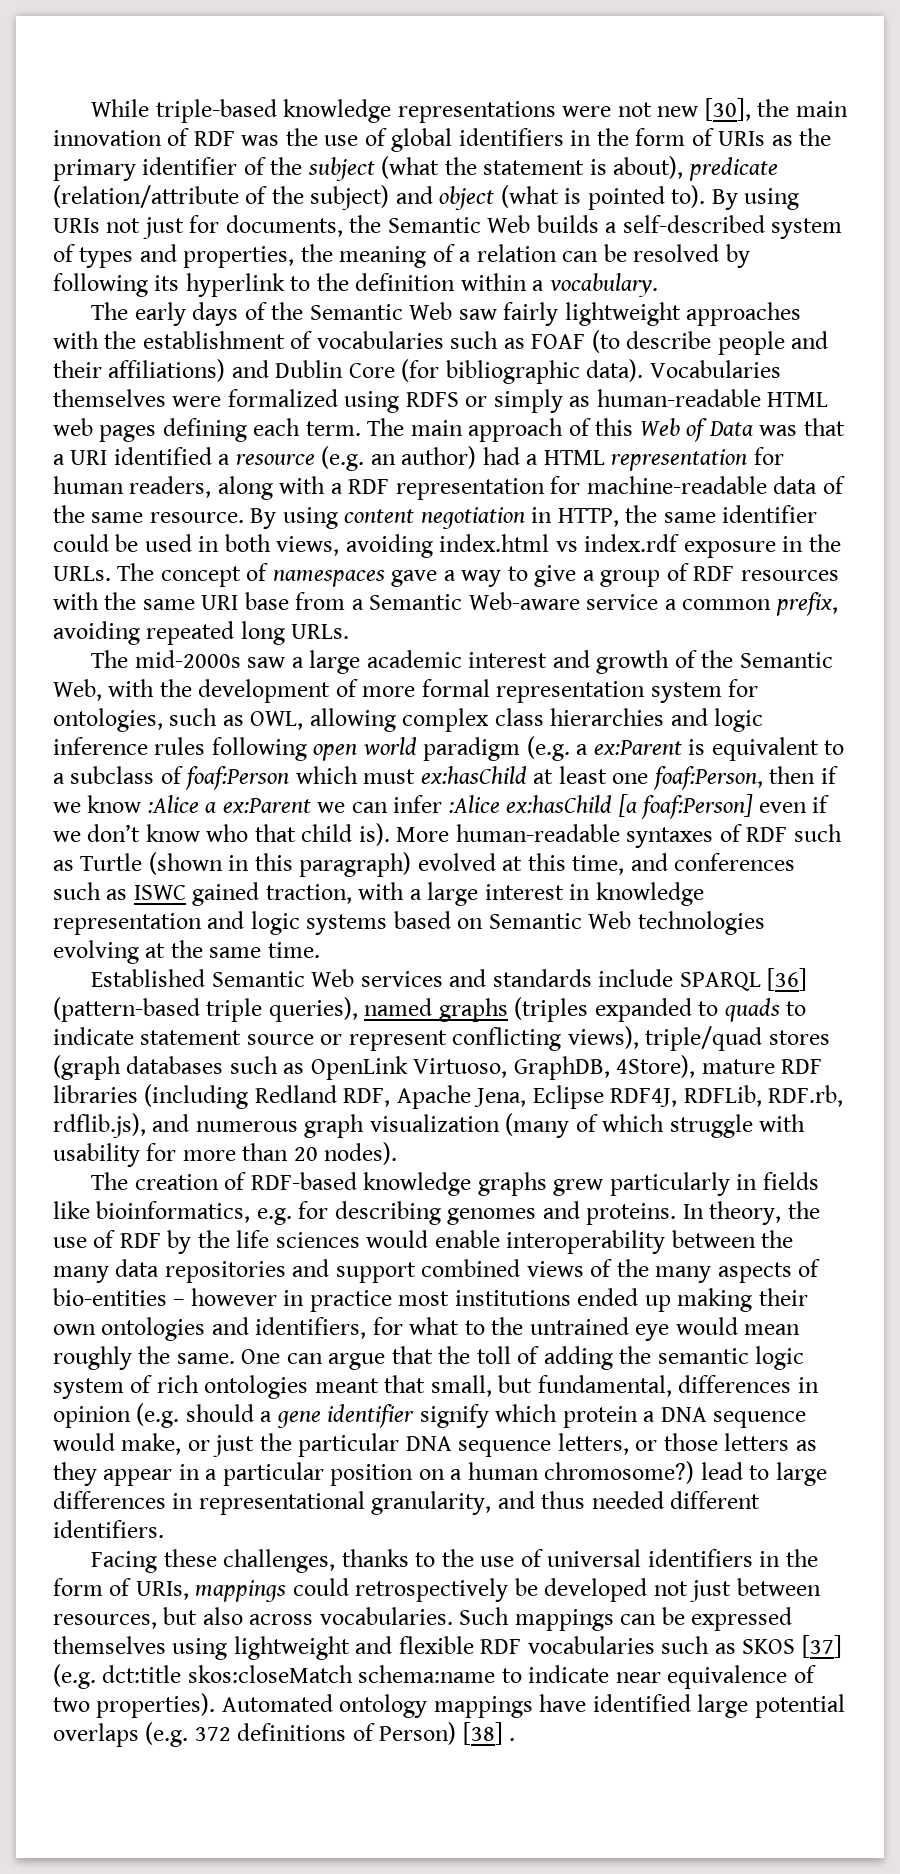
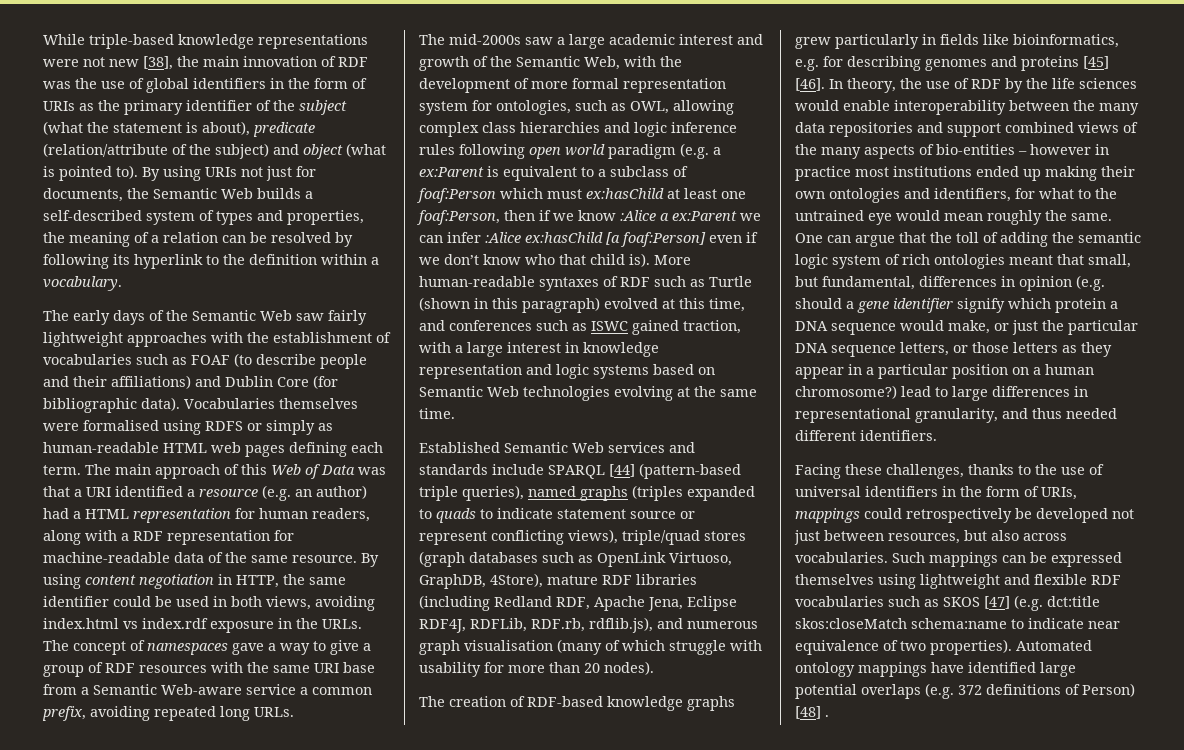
- While triple-based knowledge representations were not new [30], the main innovation of RDF was the use of global identifiers in the form of URIs as the primary identifier of the subject (what the statement is about), predicate (relation/attribute of the subject) and object (what is pointed to).
+ While triple-based knowledge representations were not new [38], the main innovation of RDF was the use of global identifiers in the form of URIs as the primary identifier of the subject (what the statement is about), predicate (relation/attribute of the subject) and object (what is pointed to).
- Vocabularies themselves were formalized using RDFS or simply as human-readable HTML web pages defining each term.
+ Vocabularies themselves were formalised using RDFS or simply as human-readable HTML web pages defining each term.
- Established Semantic Web services and standards include SPARQL [36] (pattern-based triple queries), named graphs (triples expanded to quads to indicate statement source or represent conflicting views), triple/quad stores (graph databases such as OpenLink Virtuoso, GraphDB, 4Store), mature RDF libraries (including Redland RDF, Apache Jena, Eclipse RDF4J, RDFLib, RDF.rb, rdflib.js), and numerous graph visualization (many of which struggle with usability for more than 20 nodes).
+ Established Semantic Web services and standards include SPARQL [44] (pattern-based triple queries), named graphs (triples expanded to quads to indicate statement source or represent conflicting views), triple/quad stores (graph databases such as OpenLink Virtuoso, GraphDB, 4Store), mature RDF libraries (including Redland RDF, Apache Jena, Eclipse RDF4J, RDFLib, RDF.rb, rdflib.js), and numerous graph visualisation (many of which struggle with usability for more than 20 nodes).
- The creation of RDF-based knowledge graphs grew particularly in fields like bioinformatics, e.g. for describing genomes and proteins.
+ The creation of RDF-based knowledge graphs grew particularly in fields like bioinformatics, e.g. for describing genomes and proteins [45] [46].
- Such mappings can be expressed themselves using lightweight and flexible RDF vocabularies such as SKOS [37] (e.g. dct:title skos:closeMatch schema:name to indicate near equivalence of two properties).
+ Such mappings can be expressed themselves using lightweight and flexible RDF vocabularies such as SKOS [47] (e.g. dct:title skos:closeMatch schema:name to indicate near equivalence of two properties).
- Automated ontology mappings have identified large potential overlaps (e.g. 372 definitions of Person) [38] .
+ Automated ontology mappings have identified large potential overlaps (e.g. 372 definitions of Person) [48] .

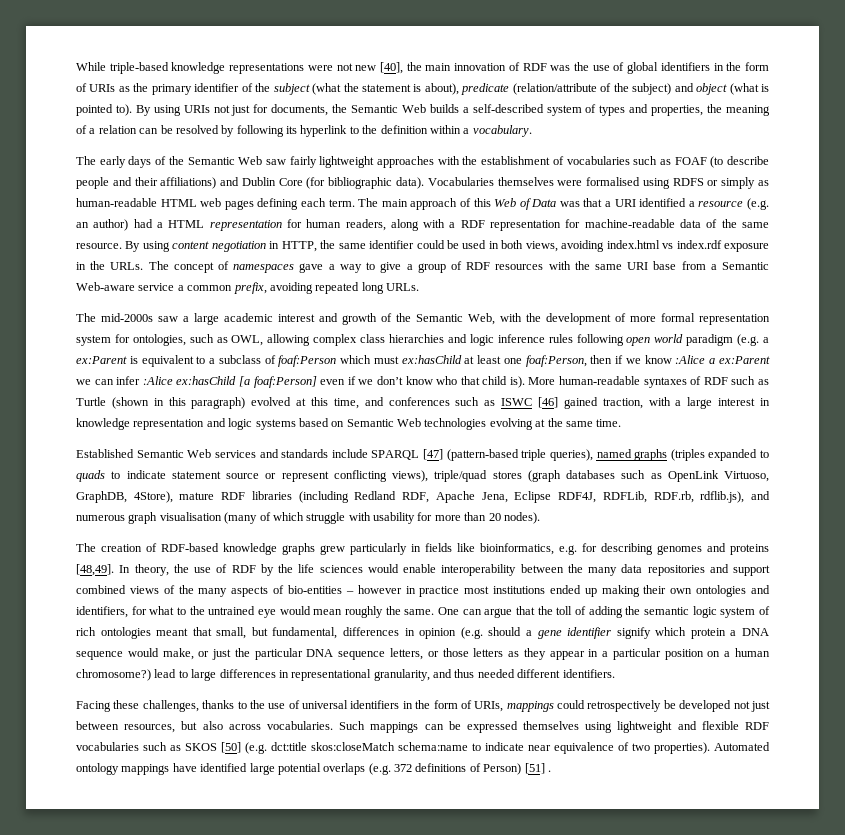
- While triple-based knowledge representations were not new [38], the main innovation of RDF was the use of global identifiers in the form of URIs as the primary identifier of the subject (what the statement is about), predicate (relation/attribute of the subject) and object (what is pointed to).
+ While triple-based knowledge representations were not new [40], the main innovation of RDF was the use of global identifiers in the form of URIs as the primary identifier of the subject (what the statement is about), predicate (relation/attribute of the subject) and object (what is pointed to).
- More human-readable syntaxes of RDF such as Turtle (shown in this paragraph) evolved at this time, and conferences such as ISWC gained traction, with a large interest in knowledge representation and logic systems based on Semantic Web technologies evolving at the same time.
+ More human-readable syntaxes of RDF such as Turtle (shown in this paragraph) evolved at this time, and conferences such as ISWC [46] gained traction, with a large interest in knowledge representation and logic systems based on Semantic Web technologies evolving at the same time.
- Established Semantic Web services and standards include SPARQL [44] (pattern-based triple queries), named graphs (triples expanded to quads to indicate statement source or represent conflicting views), triple/quad stores (graph databases such as OpenLink Virtuoso, GraphDB, 4Store), mature RDF libraries (including Redland RDF, Apache Jena, Eclipse RDF4J, RDFLib, RDF.rb, rdflib.js), and numerous graph visualisation (many of which struggle with usability for more than 20 nodes).
+ Established Semantic Web services and standards include SPARQL [47] (pattern-based triple queries), named graphs (triples expanded to quads to indicate statement source or represent conflicting views), triple/quad stores (graph databases such as OpenLink Virtuoso, GraphDB, 4Store), mature RDF libraries (including Redland RDF, Apache Jena, Eclipse RDF4J, RDFLib, RDF.rb, rdflib.js), and numerous graph visualisation (many of which struggle with usability for more than 20 nodes).
- The creation of RDF-based knowledge graphs grew particularly in fields like bioinformatics, e.g. for describing genomes and proteins [45] [46].
+ The creation of RDF-based knowledge graphs grew particularly in fields like bioinformatics, e.g. for describing genomes and proteins [48,49].
- Such mappings can be expressed themselves using lightweight and flexible RDF vocabularies such as SKOS [47] (e.g. dct:title skos:closeMatch schema:name to indicate near equivalence of two properties).
+ Such mappings can be expressed themselves using lightweight and flexible RDF vocabularies such as SKOS [50] (e.g. dct:title skos:closeMatch schema:name to indicate near equivalence of two properties).
- Automated ontology mappings have identified large potential overlaps (e.g. 372 definitions of Person) [48] .
+ Automated ontology mappings have identified large potential overlaps (e.g. 372 definitions of Person) [51] .

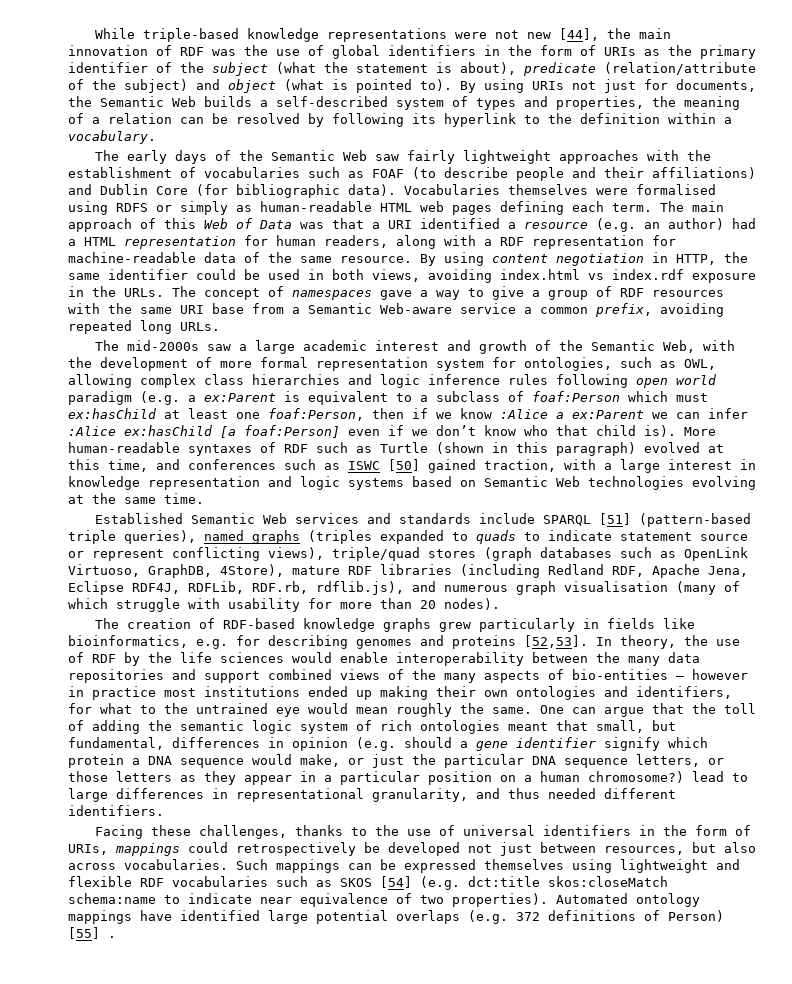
- While triple-based knowledge representations were not new [40], the main innovation of RDF was the use of global identifiers in the form of URIs as the primary identifier of the subject (what the statement is about), predicate (relation/attribute of the subject) and object (what is pointed to).
+ While triple-based knowledge representations were not new [44], the main innovation of RDF was the use of global identifiers in the form of URIs as the primary identifier of the subject (what the statement is about), predicate (relation/attribute of the subject) and object (what is pointed to).
- More human-readable syntaxes of RDF such as Turtle (shown in this paragraph) evolved at this time, and conferences such as ISWC [46] gained traction, with a large interest in knowledge representation and logic systems based on Semantic Web technologies evolving at the same time.
+ More human-readable syntaxes of RDF such as Turtle (shown in this paragraph) evolved at this time, and conferences such as ISWC [50] gained traction, with a large interest in knowledge representation and logic systems based on Semantic Web technologies evolving at the same time.
- Established Semantic Web services and standards include SPARQL [47] (pattern-based triple queries), named graphs (triples expanded to quads to indicate statement source or represent conflicting views), triple/quad stores (graph databases such as OpenLink Virtuoso, GraphDB, 4Store), mature RDF libraries (including Redland RDF, Apache Jena, Eclipse RDF4J, RDFLib, RDF.rb, rdflib.js), and numerous graph visualisation (many of which struggle with usability for more than 20 nodes).
+ Established Semantic Web services and standards include SPARQL [51] (pattern-based triple queries), named graphs (triples expanded to quads to indicate statement source or represent conflicting views), triple/quad stores (graph databases such as OpenLink Virtuoso, GraphDB, 4Store), mature RDF libraries (including Redland RDF, Apache Jena, Eclipse RDF4J, RDFLib, RDF.rb, rdflib.js), and numerous graph visualisation (many of which struggle with usability for more than 20 nodes).
- The creation of RDF-based knowledge graphs grew particularly in fields like bioinformatics, e.g. for describing genomes and proteins [48,49].
+ The creation of RDF-based knowledge graphs grew particularly in fields like bioinformatics, e.g. for describing genomes and proteins [52,53].
- Such mappings can be expressed themselves using lightweight and flexible RDF vocabularies such as SKOS [50] (e.g. dct:title skos:closeMatch schema:name to indicate near equivalence of two properties).
+ Such mappings can be expressed themselves using lightweight and flexible RDF vocabularies such as SKOS [54] (e.g. dct:title skos:closeMatch schema:name to indicate near equivalence of two properties).
- Automated ontology mappings have identified large potential overlaps (e.g. 372 definitions of Person) [51] .
+ Automated ontology mappings have identified large potential overlaps (e.g. 372 definitions of Person) [55] .

